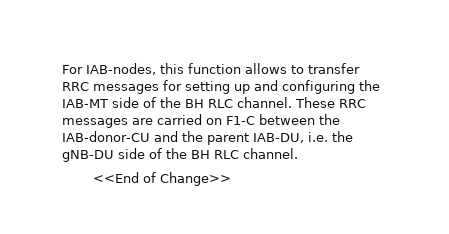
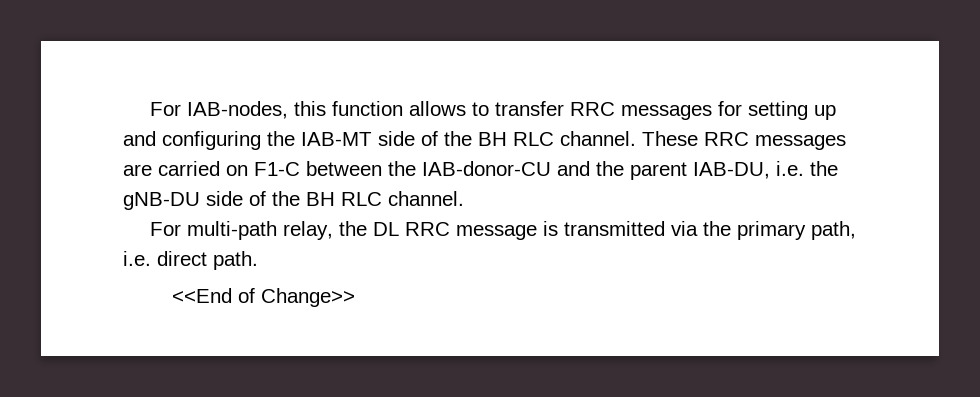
+ For multi-path relay, the DL RRC message is transmitted via the primary path, i.e. direct path.

